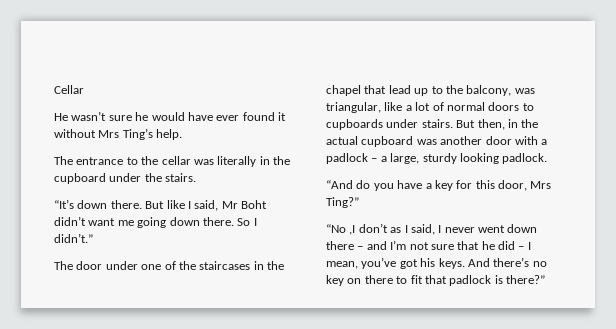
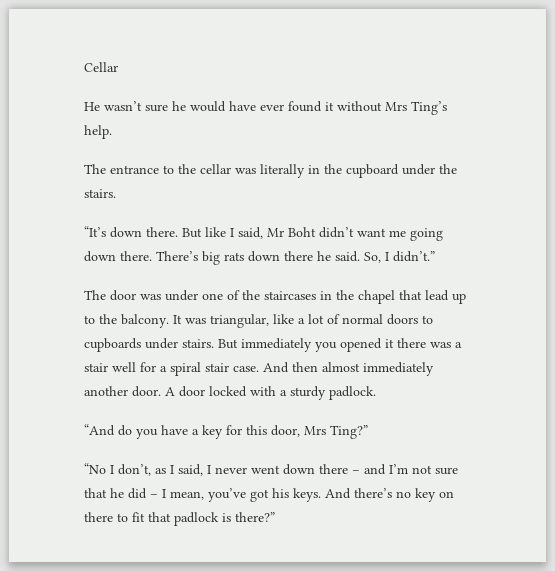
- So I didn’t.”
+ There’s big rats down there he said. So, I didn’t.”
- The door under one of the staircases in the chapel that lead up to the balcony, was triangular, like a lot of normal doors to cupboards under stairs.
+ The door was under one of the staircases in the chapel that lead up to the balcony. It was triangular, like a lot of normal doors to cupboards under stairs.
- But then, in the actual cupboard was another door with a padlock – a large, sturdy looking padlock.
+ But immediately you opened it there was a stair well for a spiral stair case. And then almost immediately another door. A door locked with a sturdy padlock.
- “No ,I don’t as I said, I never went down there – and I’m not sure that he did – I mean, you’ve got his keys.
+ “No I don’t, as I said, I never went down there – and I’m not sure that he did – I mean, you’ve got his keys.

